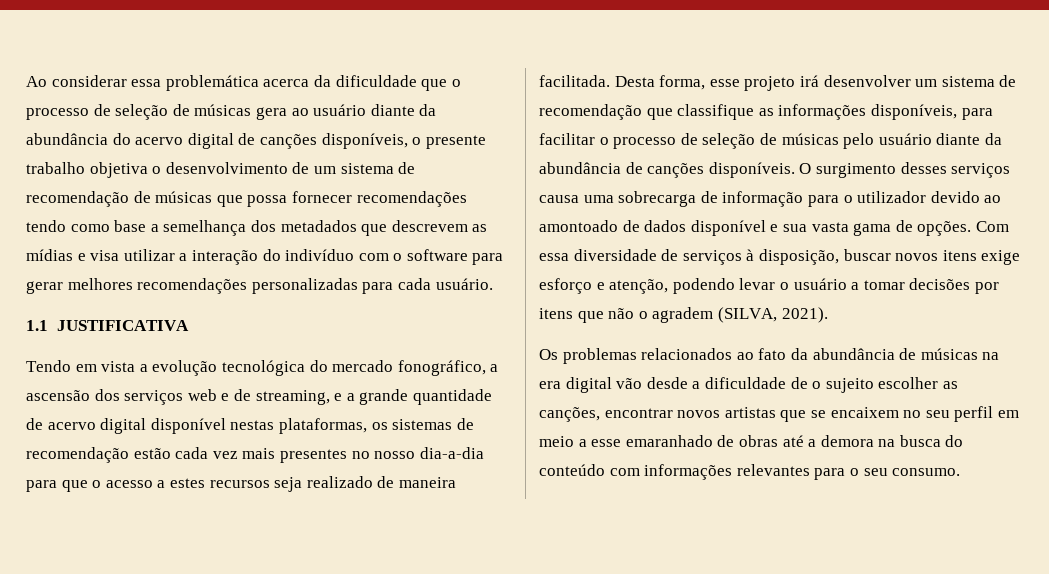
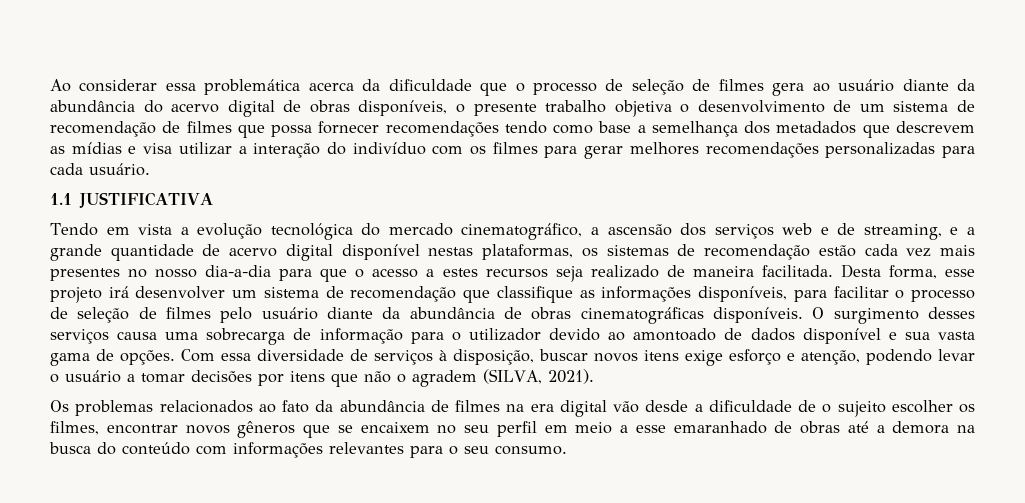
- Ao considerar essa problemática acerca da dificuldade que o processo de seleção de músicas gera ao usuário diante da abundância do acervo digital de canções disponíveis, o presente trabalho objetiva o desenvolvimento de um sistema de recomendação de músicas que possa fornecer recomendações tendo como base a semelhança dos metadados que descrevem as mídias e visa utilizar a interação do indivíduo com o software para gerar melhores recomendações personalizadas para cada usuário.
+ Ao considerar essa problemática acerca da dificuldade que o processo de seleção de filmes gera ao usuário diante da abundância do acervo digital de obras disponíveis, o presente trabalho objetiva o desenvolvimento de um sistema de recomendação de filmes que possa fornecer recomendações tendo como base a semelhança dos metadados que descrevem as mídias e visa utilizar a interação do indivíduo com os filmes para gerar melhores recomendações personalizadas para cada usuário.
- Tendo em vista a evolução tecnológica do mercado fonográfico, a ascensão dos serviços web e de streaming, e a grande quantidade de acervo digital disponível nestas plataformas, os sistemas de recomendação estão cada vez mais presentes no nosso dia-a-dia para que o acesso a estes recursos seja realizado de maneira facilitada.
+ Tendo em vista a evolução tecnológica do mercado cinematográfico, a ascensão dos serviços web e de streaming, e a grande quantidade de acervo digital disponível nestas plataformas, os sistemas de recomendação estão cada vez mais presentes no nosso dia-a-dia para que o acesso a estes recursos seja realizado de maneira facilitada.
- Desta forma, esse projeto irá desenvolver um sistema de recomendação que classifique as informações disponíveis, para facilitar o processo de seleção de músicas pelo usuário diante da abundância de canções disponíveis.
+ Desta forma, esse projeto irá desenvolver um sistema de recomendação que classifique as informações disponíveis, para facilitar o processo de seleção de filmes pelo usuário diante da abundância de obras cinematográficas disponíveis.
- Os problemas relacionados ao fato da abundância de músicas na era digital vão desde a dificuldade de o sujeito escolher as canções, encontrar novos artistas que se encaixem no seu perfil em meio a esse emaranhado de obras até a demora na busca do conteúdo com informações relevantes para o seu consumo.
+ Os problemas relacionados ao fato da abundância de filmes na era digital vão desde a dificuldade de o sujeito escolher os filmes, encontrar novos gêneros que se encaixem no seu perfil em meio a esse emaranhado de obras até a demora na busca do conteúdo com informações relevantes para o seu consumo.

